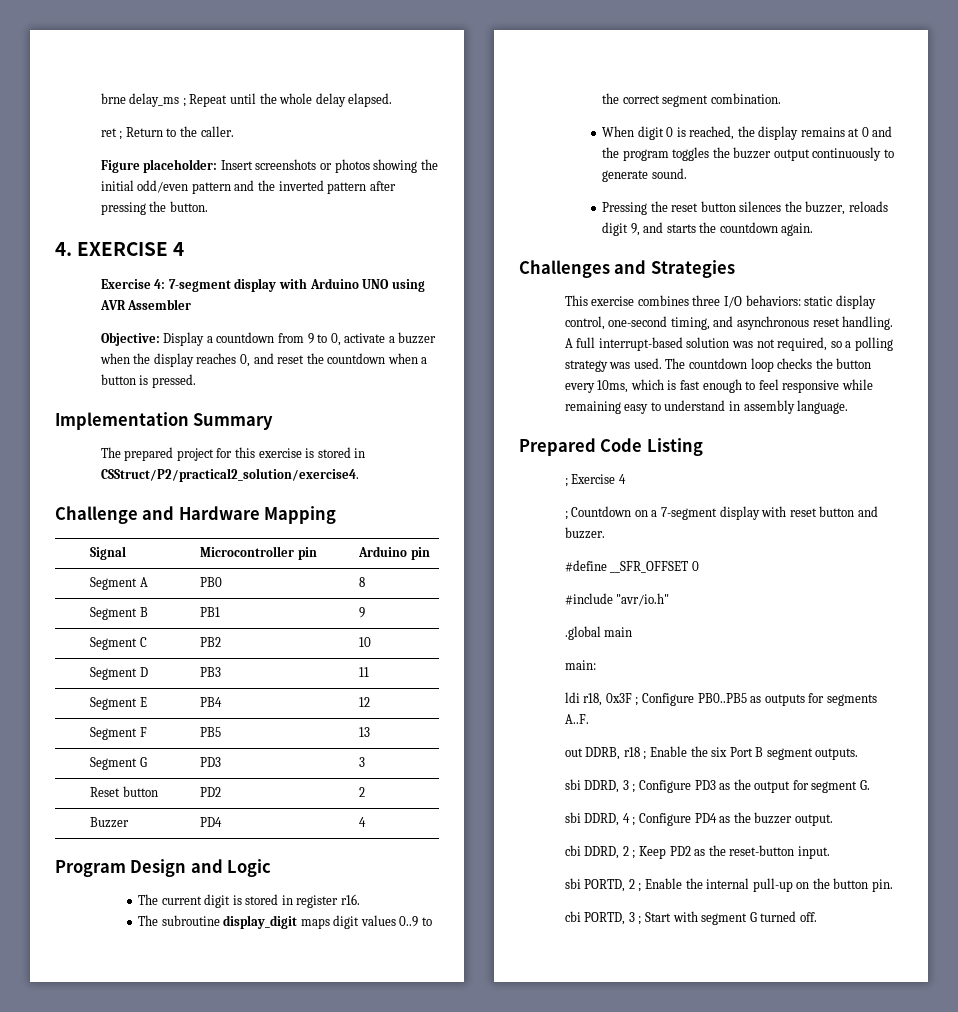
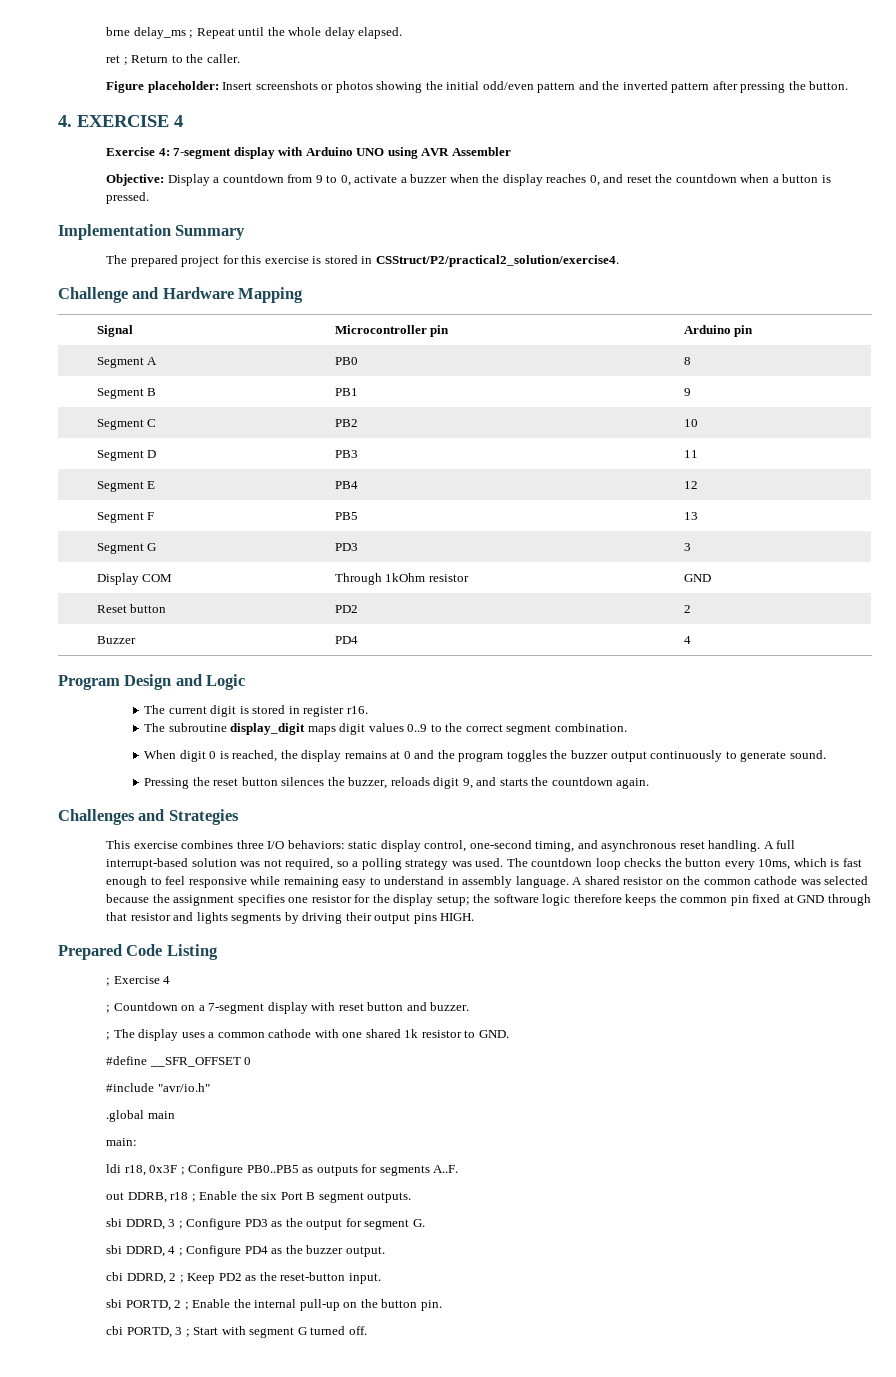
+ Display COM | Through 1kOhm resistor | GND
+ A shared resistor on the common cathode was selected because the assignment specifies one resistor for the display setup; the software logic therefore keeps the common pin fixed at GND through that resistor and lights segments by driving their output pins HIGH.
+ ; The display uses a common cathode with one shared 1k resistor to GND.

